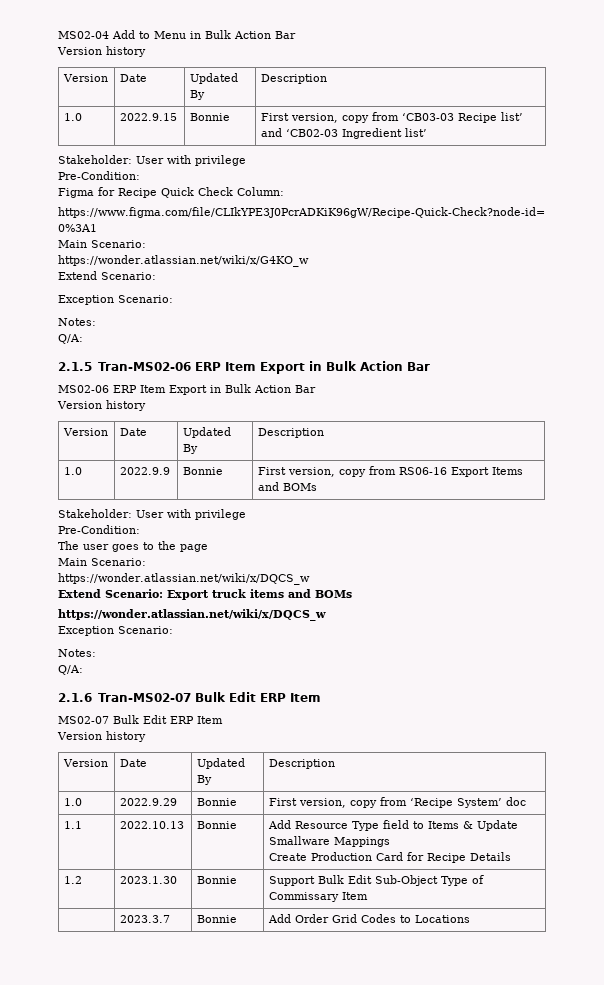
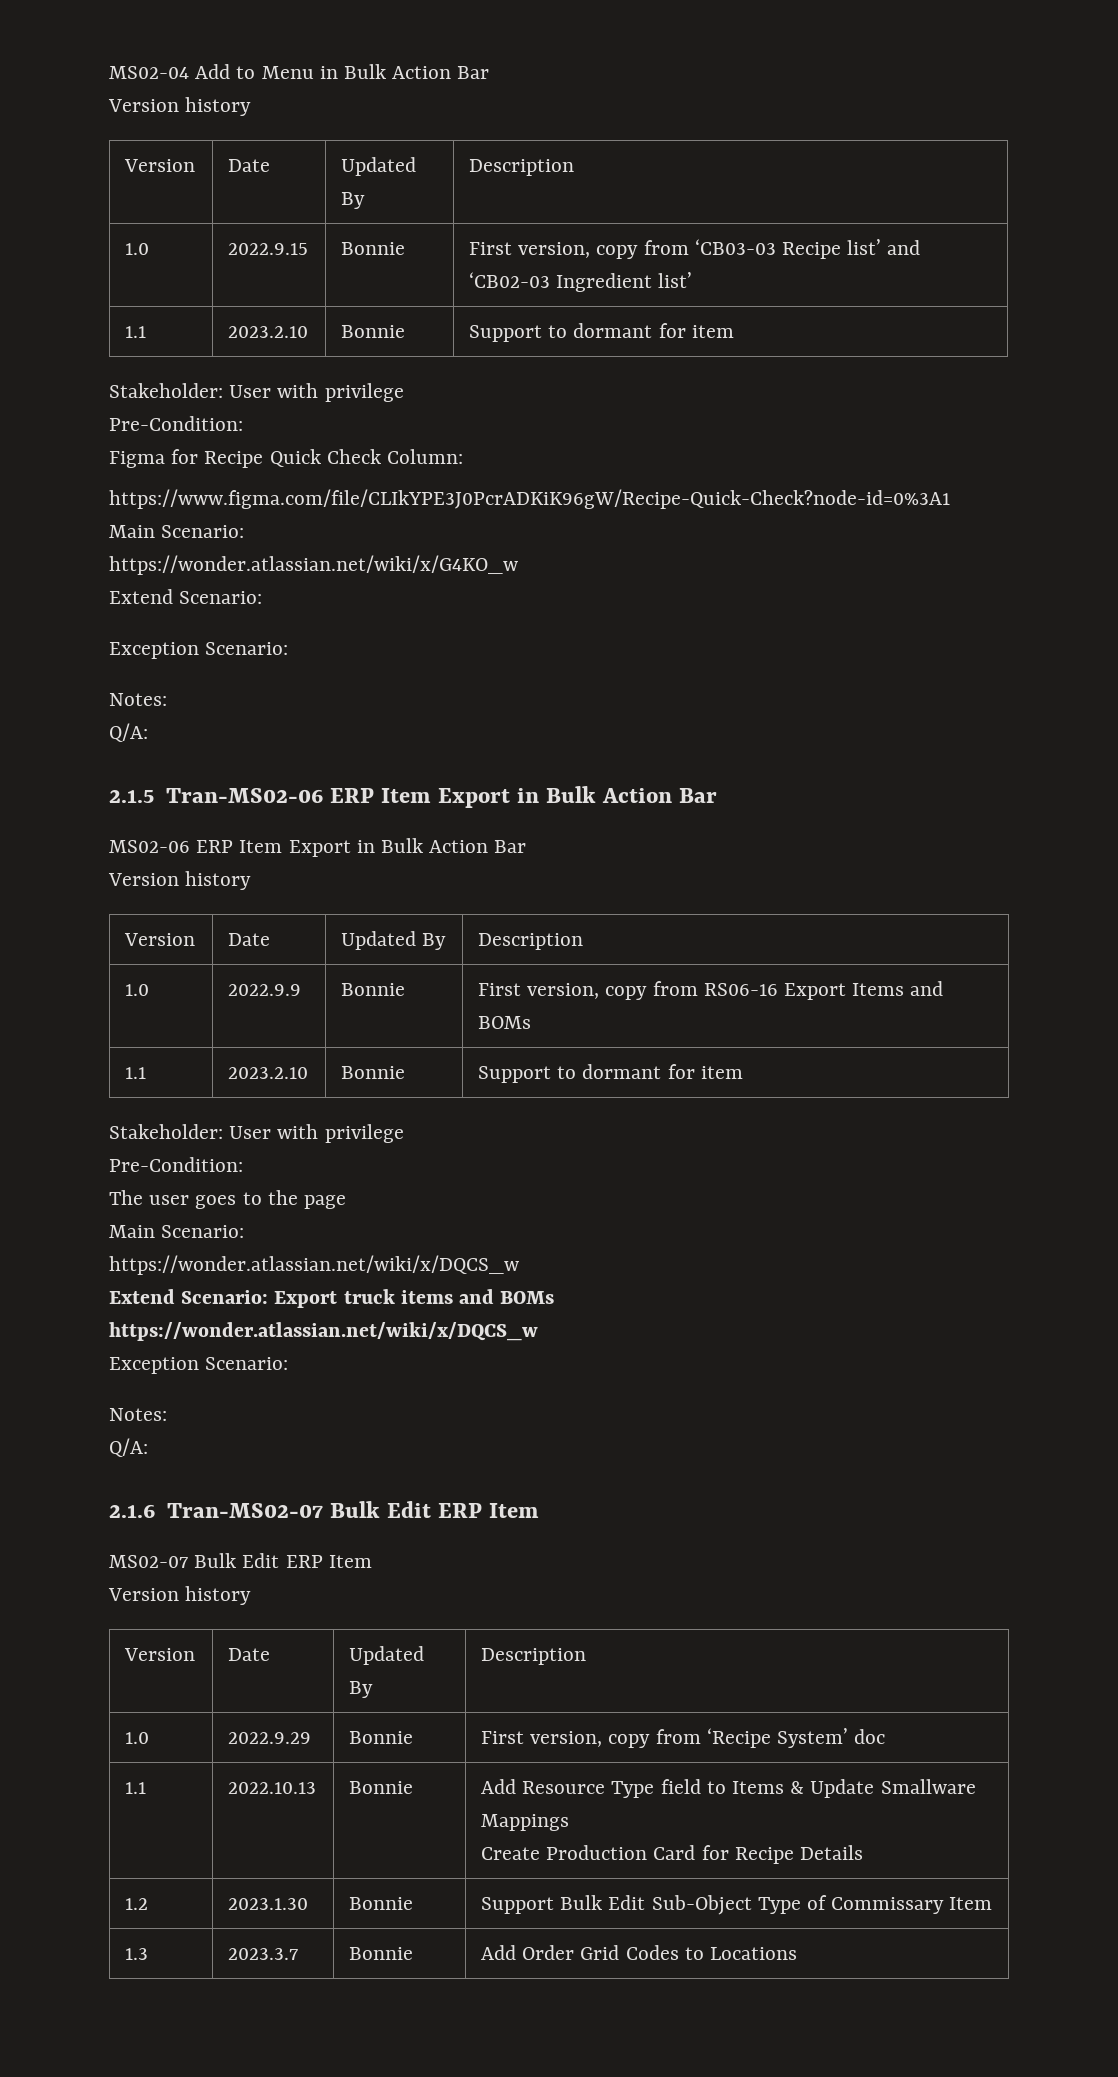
  1.0 | 2022.9.15 | Bonnie | First version, copy from ‘CB03-03 Recipe list’ and ‘CB02-03 Ingredient list’
+ 1.1 | 2023.2.10 | Bonnie | Support to dormant for item
  1.0 | 2022.9.9 | Bonnie | First version, copy from RS06-16 Export Items and BOMs
+ 1.1 | 2023.2.10 | Bonnie | Support to dormant for item
- | 2023.3.7 | Bonnie | Add Order Grid Codes to Locations
+ 1.3 | 2023.3.7 | Bonnie | Add Order Grid Codes to Locations

